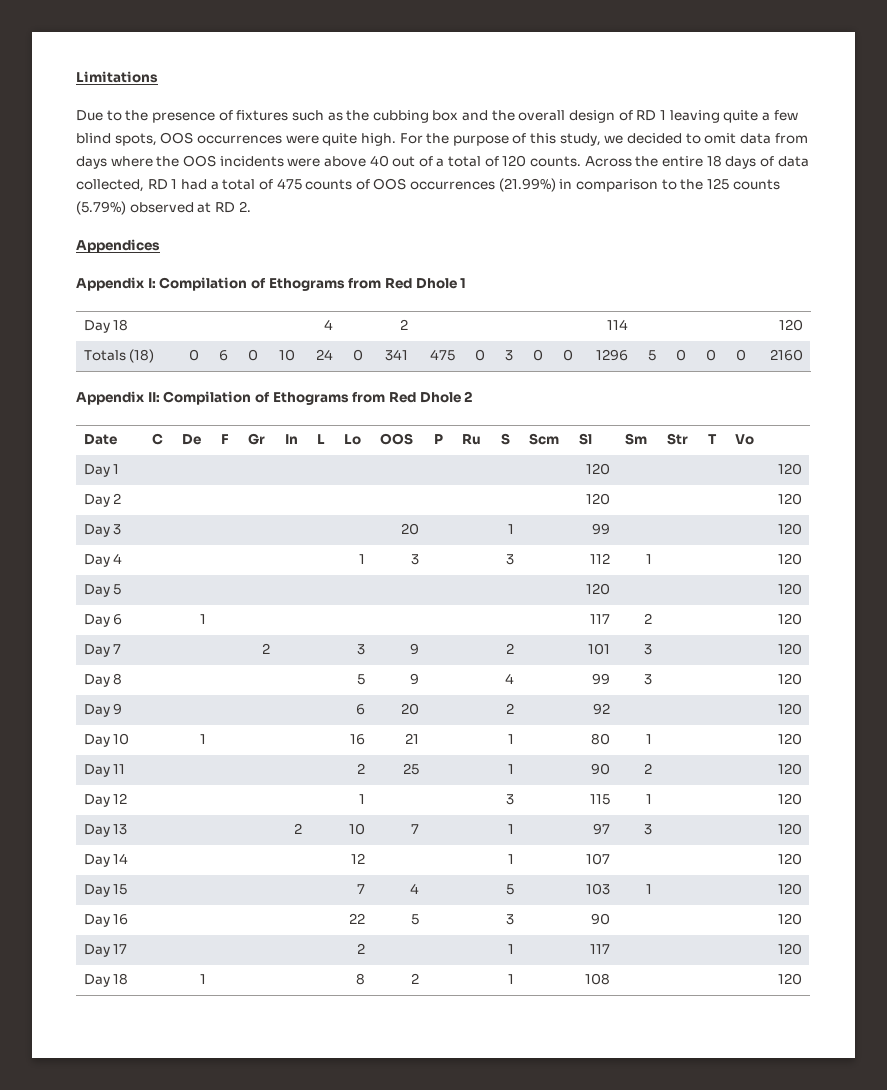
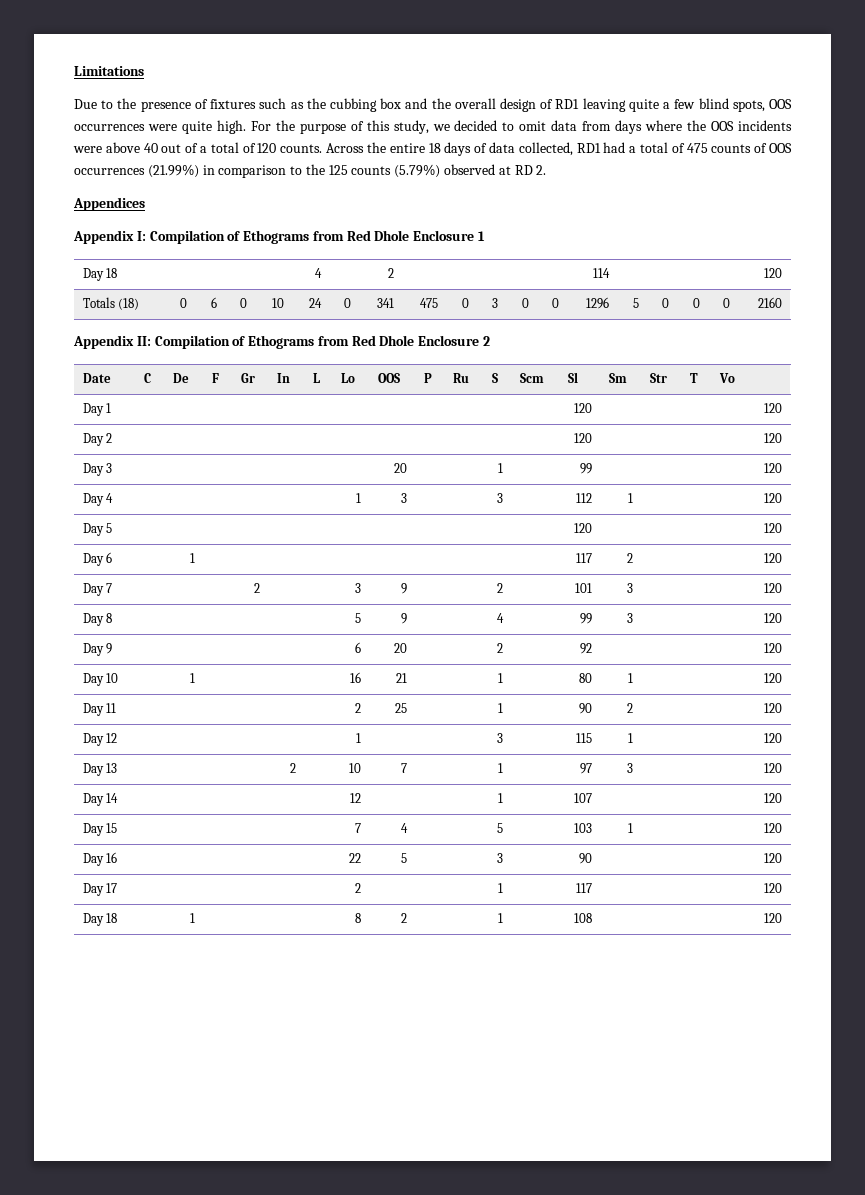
- Due to the presence of fixtures such as the cubbing box and the overall design of RD 1 leaving quite a few blind spots, OOS occurrences were quite high.
+ Due to the presence of fixtures such as the cubbing box and the overall design of RD1 leaving quite a few blind spots, OOS occurrences were quite high.
- Across the entire 18 days of data collected, RD 1 had a total of 475 counts of OOS occurrences (21.99%) in comparison to the 125 counts (5.79%) observed at RD 2.
+ Across the entire 18 days of data collected, RD1 had a total of 475 counts of OOS occurrences (21.99%) in comparison to the 125 counts (5.79%) observed at RD 2.
- Appendix I: Compilation of Ethograms from Red Dhole 1
+ Appendix I: Compilation of Ethograms from Red Dhole Enclosure 1
- Appendix II: Compilation of Ethograms from Red Dhole 2
+ Appendix II: Compilation of Ethograms from Red Dhole Enclosure 2

